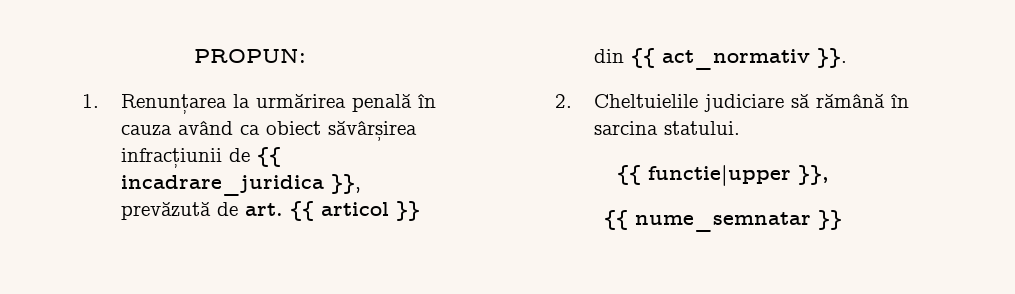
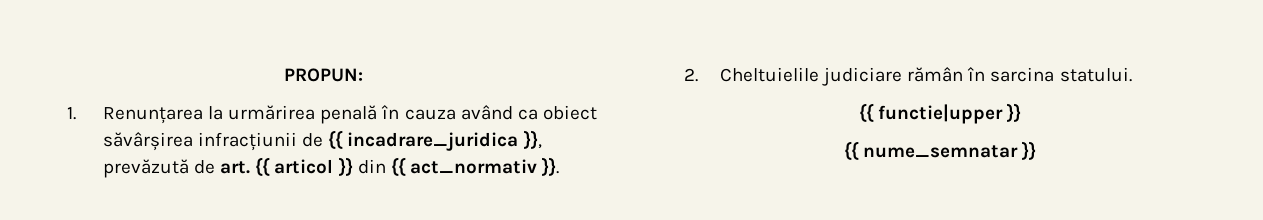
- 2. Cheltuielile judiciare să rămână în sarcina statului.
+ 2. Cheltuielile judiciare rămân în sarcina statului.
- {{ functie|upper }},
+ {{ functie|upper }}

